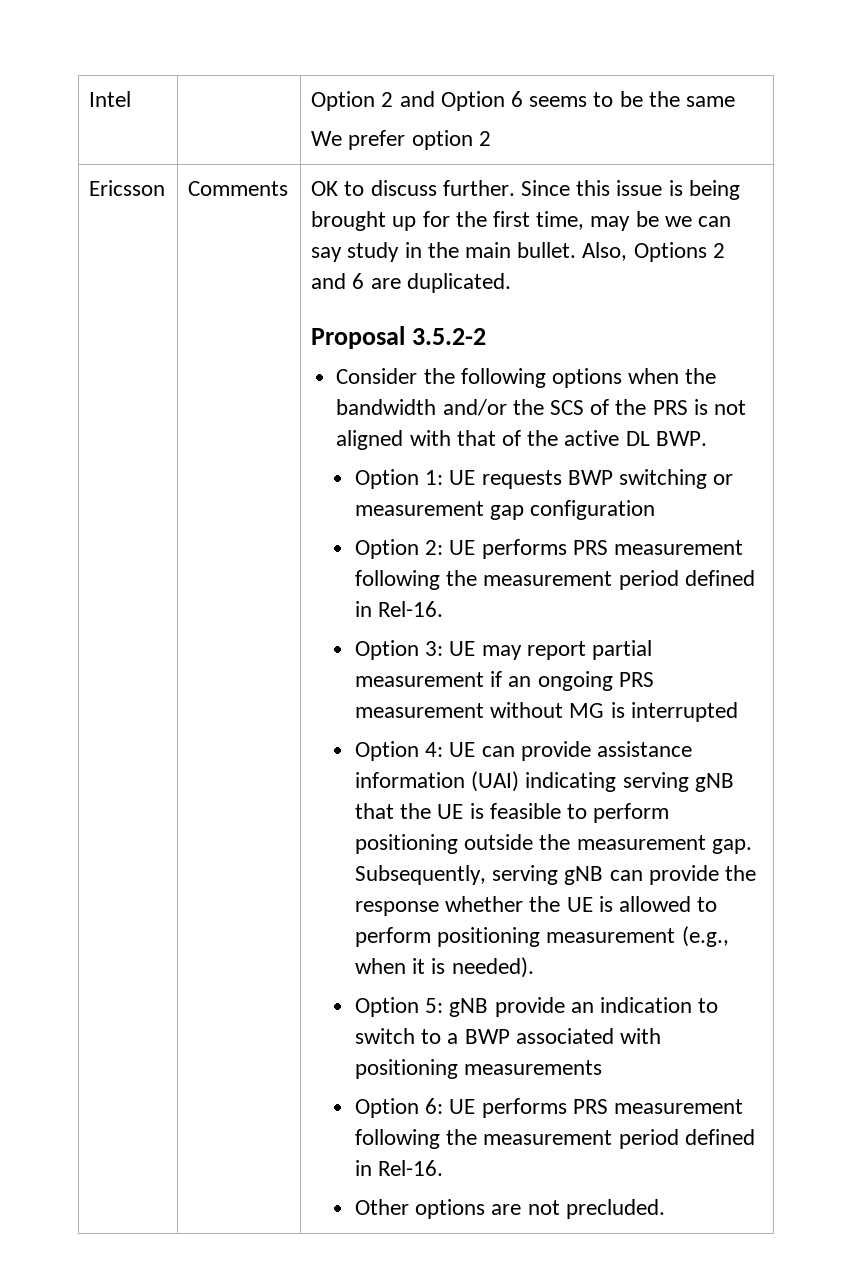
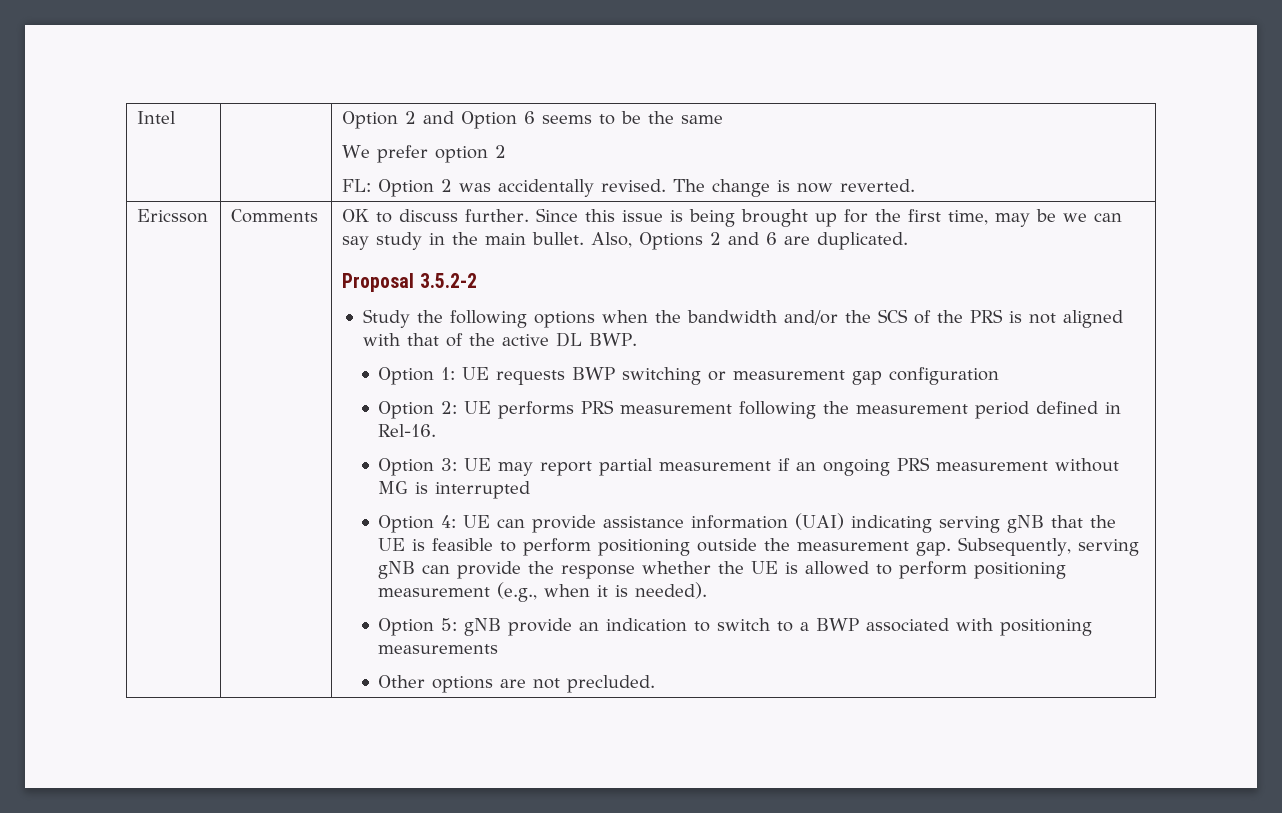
  Intel | | Option 2 and Option 6 seems to be the same
  We prefer option 2
+ FL: Option 2 was accidentally revised. The change is now reverted.
- Consider the following options when the bandwidth and/or the SCS of the PRS is not aligned with that of the active DL BWP.
+ Study the following options when the bandwidth and/or the SCS of the PRS is not aligned with that of the active DL BWP.
- Option 6: UE performs PRS measurement following the measurement period defined in Rel-16.

